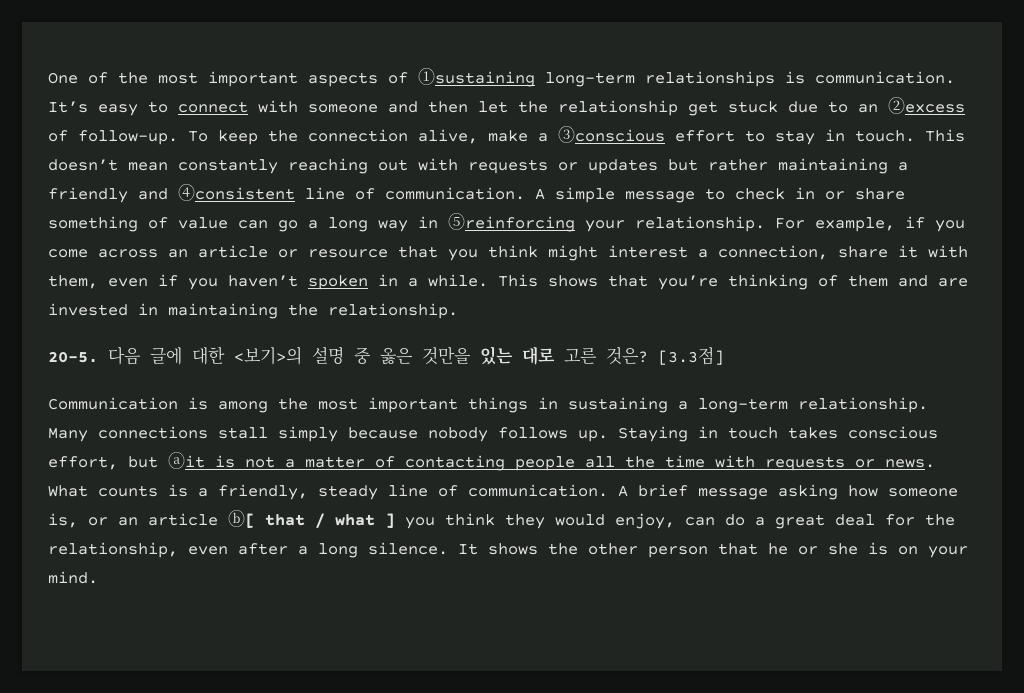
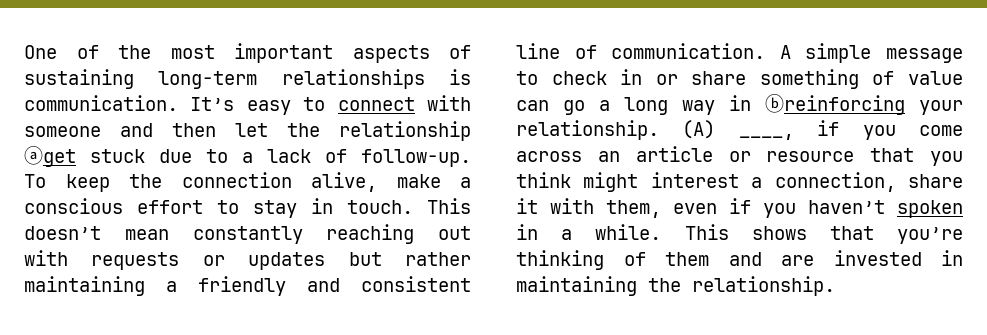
- One of the most important aspects of ①sustaining long-term relationships is communication.
+ One of the most important aspects of sustaining long-term relationships is communication.
- It’s easy to connect with someone and then let the relationship get stuck due to an ②excess of follow-up.
+ It’s easy to connect with someone and then let the relationship ⓐget stuck due to a lack of follow-up.
- To keep the connection alive, make a ③conscious effort to stay in touch.
+ To keep the connection alive, make a conscious effort to stay in touch.
- This doesn’t mean constantly reaching out with requests or updates but rather maintaining a friendly and ④consistent line of communication.
+ This doesn’t mean constantly reaching out with requests or updates but rather maintaining a friendly and consistent line of communication.
- A simple message to check in or share something of value can go a long way in ⑤reinforcing your relationship.
+ A simple message to check in or share something of value can go a long way in ⓑreinforcing your relationship.
- For example, if you come across an article or resource that you think might interest a connection, share it with them, even if you haven’t spoken in a while.
+ (A) ____, if you come across an article or resource that you think might interest a connection, share it with them, even if you haven’t spoken in a while.
- 20-5. 다음 글에 대한 <보기>의 설명 중 옳은 것만을 있는 대로 고른 것은? [3.3점]
- Communication is among the most important things in sustaining a long-term relationship. Many connections stall simply because nobody follows up. Staying in touch takes conscious effort, but ⓐit is not a matter of contacting people all the time with requests or news. What counts is a friendly, steady line of communication. A brief message asking how someone is, or an article ⓑ[ that / what ] you think they would enjoy, can do a great deal for the relationship, even after a long silence. It shows the other person that he or she is on your mind.

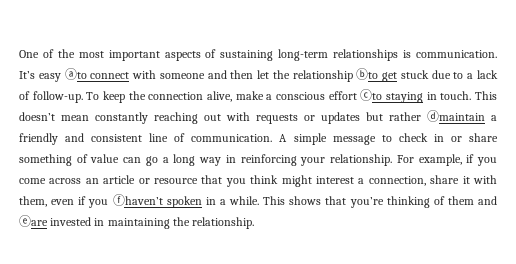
- It’s easy to connect with someone and then let the relationship ⓐget stuck due to a lack of follow-up.
+ It’s easy ⓐto connect with someone and then let the relationship ⓑto get stuck due to a lack of follow-up.
- To keep the connection alive, make a conscious effort to stay in touch.
+ To keep the connection alive, make a conscious effort ⓒto staying in touch.
- This doesn’t mean constantly reaching out with requests or updates but rather maintaining a friendly and consistent line of communication.
+ This doesn’t mean constantly reaching out with requests or updates but rather ⓓmaintain a friendly and consistent line of communication.
- A simple message to check in or share something of value can go a long way in ⓑreinforcing your relationship.
+ A simple message to check in or share something of value can go a long way in reinforcing your relationship.
- (A) ____, if you come across an article or resource that you think might interest a connection, share it with them, even if you haven’t spoken in a while.
+ For example, if you come across an article or resource that you think might interest a connection, share it with them, even if you ⓕhaven’t spoken in a while.
- This shows that you’re thinking of them and are invested in maintaining the relationship.
+ This shows that you’re thinking of them and ⓔare invested in maintaining the relationship.

